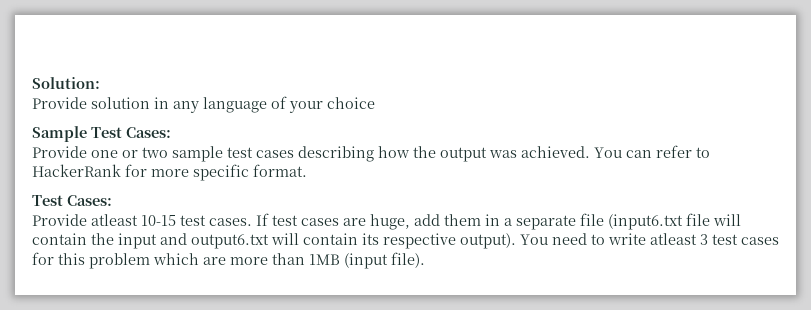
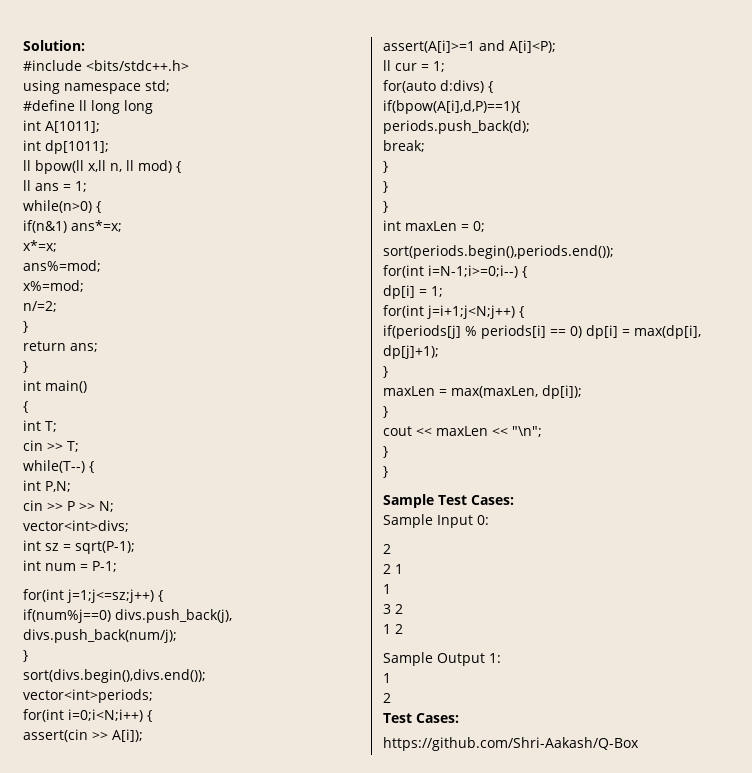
- Provide solution in any language of your choice
+ #include <bits/stdc++.h>
+ using namespace std;
+ #define ll long long
+ int A[1011];
+ int dp[1011];
+ ll bpow(ll x,ll n, ll mod) {
+ ll ans = 1;
+ while(n>0) {
+ if(n&1) ans*=x;
+ x*=x;
+ ans%=mod;
+ x%=mod;
+ n/=2;
+ }
+ return ans;
+ }
+ int main()
+ {
+ int T;
+ cin >> T;
+ while(T--) {
+ int P,N;
+ cin >> P >> N;
+ vector<int>divs;
+ int sz = sqrt(P-1);
+ int num = P-1;
+ for(int j=1;j<=sz;j++) {
+ if(num%j==0) divs.push_back(j), divs.push_back(num/j);
+ }
+ sort(divs.begin(),divs.end());
+ vector<int>periods;
+ for(int i=0;i<N;i++) {
+ assert(cin >> A[i]);
+ assert(A[i]>=1 and A[i]<P);
+ ll cur = 1;
+ for(auto d:divs) {
+ if(bpow(A[i],d,P)==1){
+ periods.push_back(d);
+ break;
+ }
+ }
+ }
+ int maxLen = 0;
+ sort(periods.begin(),periods.end());
+ for(int i=N-1;i>=0;i--) {
+ dp[i] = 1;
+ for(int j=i+1;j<N;j++) {
+ if(periods[j] % periods[i] == 0) dp[i] = max(dp[i], dp[j]+1);
+ }
+ maxLen = max(maxLen, dp[i]);
+ }
+ cout << maxLen << "\n";
+ }
+ }
  Sample Test Cases:
- Provide one or two sample test cases describing how the output was achieved. You can refer to HackerRank for more specific format.
+ Sample Input 0:
+ 2
+ 2 1
+ 1
+ 3 2
+ 1 2
+ Sample Output 1:
+ 1
+ 2
  Test Cases:
- Provide atleast 10-15 test cases. If test cases are huge, add them in a separate file (input6.txt file will contain the input and output6.txt will contain its respective output). You need to write atleast 3 test cases for this problem which are more than 1MB (input file).
+ https://github.com/Shri-Aakash/Q-Box

